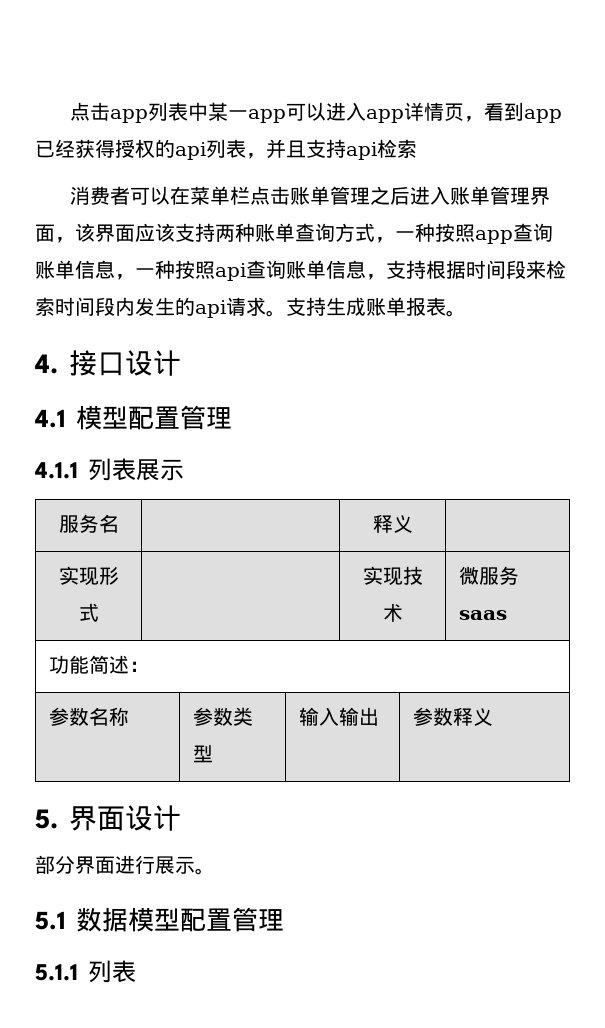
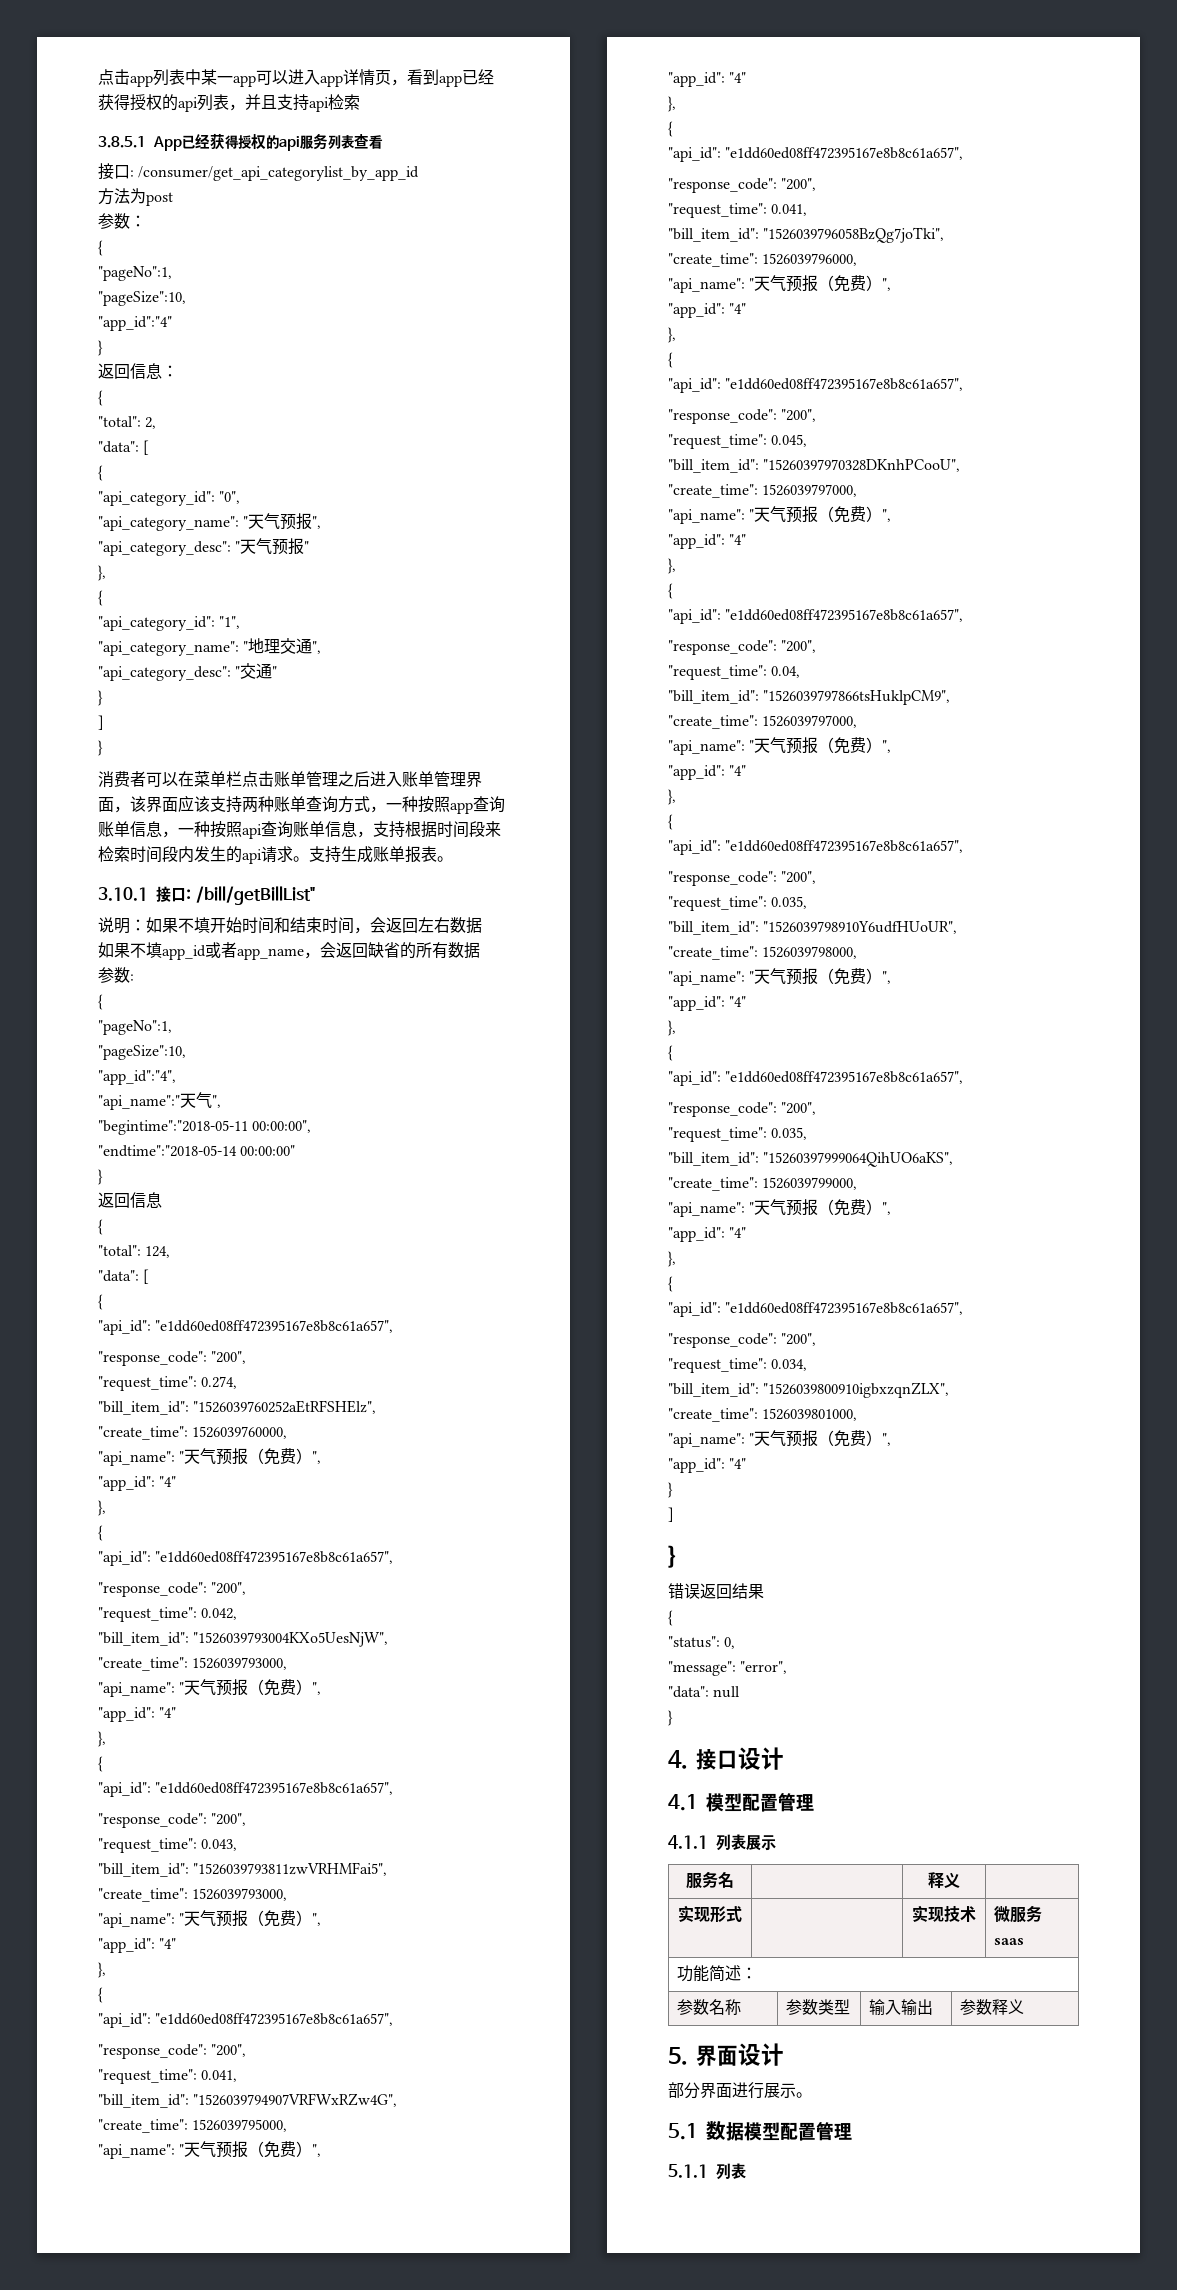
+ 3.8.5.1 App已经获得授权的api服务列表查看
+ 接口: /consumer/get_api_categorylist_by_app_id
+ 方法为post
+ 参数：
+ {
+ "pageNo":1,
+ "pageSize":10,
+ "app_id":"4"
+ }
+ 返回信息：
+ {
+ "total": 2,
+ "data": [
+ {
+ "api_category_id": "0",
+ "api_category_name": "天气预报",
+ "api_category_desc": "天气预报"
+ },
+ {
+ "api_category_id": "1",
+ "api_category_name": "地理交通",
+ "api_category_desc": "交通"
+ }
+ ]
+ }
+ 3.10.1接口: /bill/getBillList"
+ 说明：如果不填开始时间和结束时间，会返回左右数据
+ 如果不填app_id或者app_name，会返回缺省的所有数据
+ 参数:
+ {
+ "pageNo":1,
+ "pageSize":10,
+ "app_id":"4",
+ "api_name":"天气",
+ "begintime":"2018-05-11 00:00:00",
+ "endtime":"2018-05-14 00:00:00"
+ }
+ 返回信息
+ {
+ "total": 124,
+ "data": [
+ {
+ "api_id": "e1dd60ed08ff472395167e8b8c61a657",
+ "response_code": "200",
+ "request_time": 0.274,
+ "bill_item_id": "1526039760252aEtRFSHElz",
+ "create_time": 1526039760000,
+ "api_name": "天气预报（免费）",
+ "app_id": "4"
+ },
+ {
+ "api_id": "e1dd60ed08ff472395167e8b8c61a657",
+ "response_code": "200",
+ "request_time": 0.042,
+ "bill_item_id": "1526039793004KXo5UesNjW",
+ "create_time": 1526039793000,
+ "api_name": "天气预报（免费）",
+ "app_id": "4"
+ },
+ {
+ "api_id": "e1dd60ed08ff472395167e8b8c61a657",
+ "response_code": "200",
+ "request_time": 0.043,
+ "bill_item_id": "1526039793811zwVRHMFai5",
+ "create_time": 1526039793000,
+ "api_name": "天气预报（免费）",
+ "app_id": "4"
+ },
+ {
+ "api_id": "e1dd60ed08ff472395167e8b8c61a657",
+ "response_code": "200",
+ "request_time": 0.041,
+ "bill_item_id": "1526039794907VRFWxRZw4G",
+ "create_time": 1526039795000,
+ "api_name": "天气预报（免费）",
+ "app_id": "4"
+ },
+ {
+ "api_id": "e1dd60ed08ff472395167e8b8c61a657",
+ "response_code": "200",
+ "request_time": 0.041,
+ "bill_item_id": "1526039796058BzQg7joTki",
+ "create_time": 1526039796000,
+ "api_name": "天气预报（免费）",
+ "app_id": "4"
+ },
+ {
+ "api_id": "e1dd60ed08ff472395167e8b8c61a657",
+ "response_code": "200",
+ "request_time": 0.045,
+ "bill_item_id": "15260397970328DKnhPCooU",
+ "create_time": 1526039797000,
+ "api_name": "天气预报（免费）",
+ "app_id": "4"
+ },
+ {
+ "api_id": "e1dd60ed08ff472395167e8b8c61a657",
+ "response_code": "200",
+ "request_time": 0.04,
+ "bill_item_id": "1526039797866tsHuklpCM9",
+ "create_time": 1526039797000,
+ "api_name": "天气预报（免费）",
+ "app_id": "4"
+ },
+ {
+ "api_id": "e1dd60ed08ff472395167e8b8c61a657",
+ "response_code": "200",
+ "request_time": 0.035,
+ "bill_item_id": "1526039798910Y6udfHUoUR",
+ "create_time": 1526039798000,
+ "api_name": "天气预报（免费）",
+ "app_id": "4"
+ },
+ {
+ "api_id": "e1dd60ed08ff472395167e8b8c61a657",
+ "response_code": "200",
+ "request_time": 0.035,
+ "bill_item_id": "15260397999064QihUO6aKS",
+ "create_time": 1526039799000,
+ "api_name": "天气预报（免费）",
+ "app_id": "4"
+ },
+ {
+ "api_id": "e1dd60ed08ff472395167e8b8c61a657",
+ "response_code": "200",
+ "request_time": 0.034,
+ "bill_item_id": "1526039800910igbxzqnZLX",
+ "create_time": 1526039801000,
+ "api_name": "天气预报（免费）",
+ "app_id": "4"
+ }
+ ]
+ }
+ 错误返回结果
+ {
+ "status": 0,
+ "message": "error",
+ "data": null
+ }

